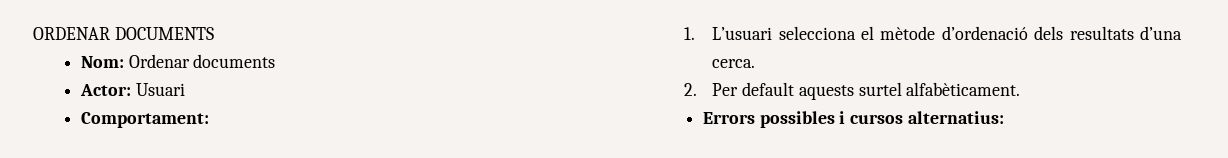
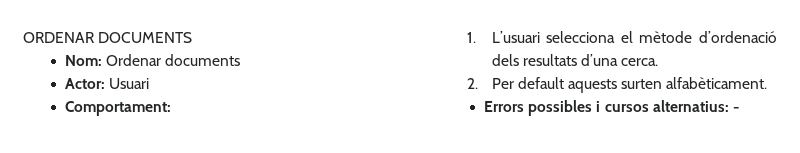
- 2. Per default aquests surtel alfabèticament.
+ 2. Per default aquests surten alfabèticament.
- Errors possibles i cursos alternatius:
+ Errors possibles i cursos alternatius: -

